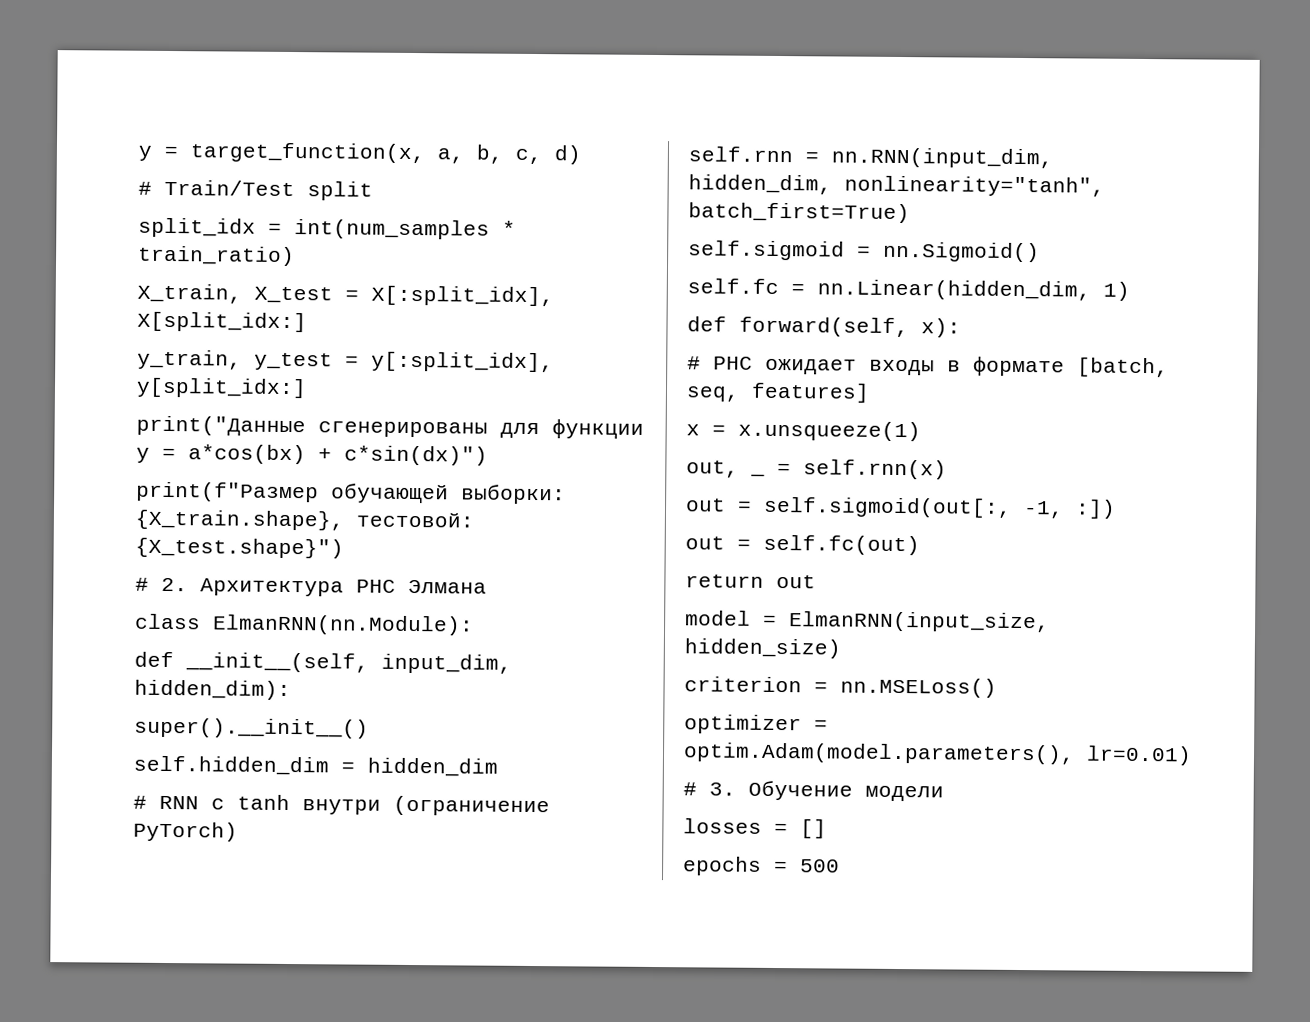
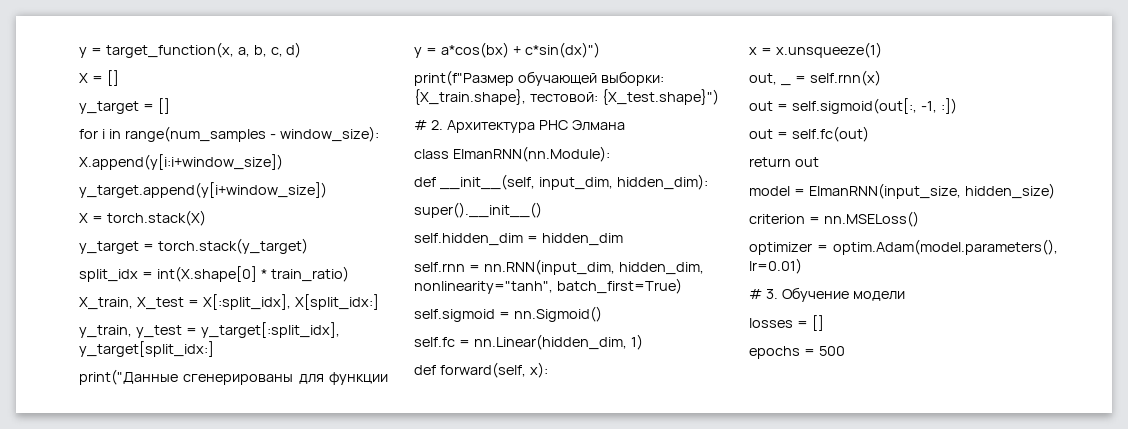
- # Train/Test split
+ X = []
+ y_target = []
+ for i in range(num_samples - window_size):
+ X.append(y[i:i+window_size])
+ y_target.append(y[i+window_size])
+ X = torch.stack(X)
+ y_target = torch.stack(y_target)
- split_idx = int(num_samples * train_ratio)
+ split_idx = int(X.shape[0] * train_ratio)
- y_train, y_test = y[:split_idx], y[split_idx:]
+ y_train, y_test = y_target[:split_idx], y_target[split_idx:]
- # RNN с tanh внутри (ограничение PyTorch)
- # РНС ожидает входы в формате [batch, seq, features]

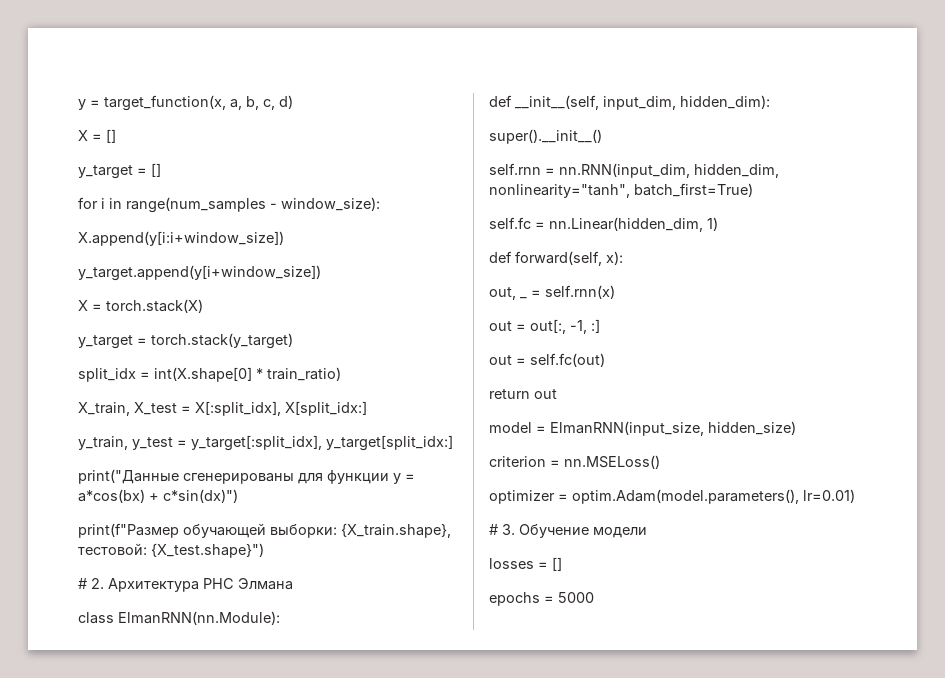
- self.hidden_dim = hidden_dim
- self.sigmoid = nn.Sigmoid()
- x = x.unsqueeze(1)
- out = self.sigmoid(out[:, -1, :])
+ out = out[:, -1, :]
- epochs = 500
+ epochs = 5000

